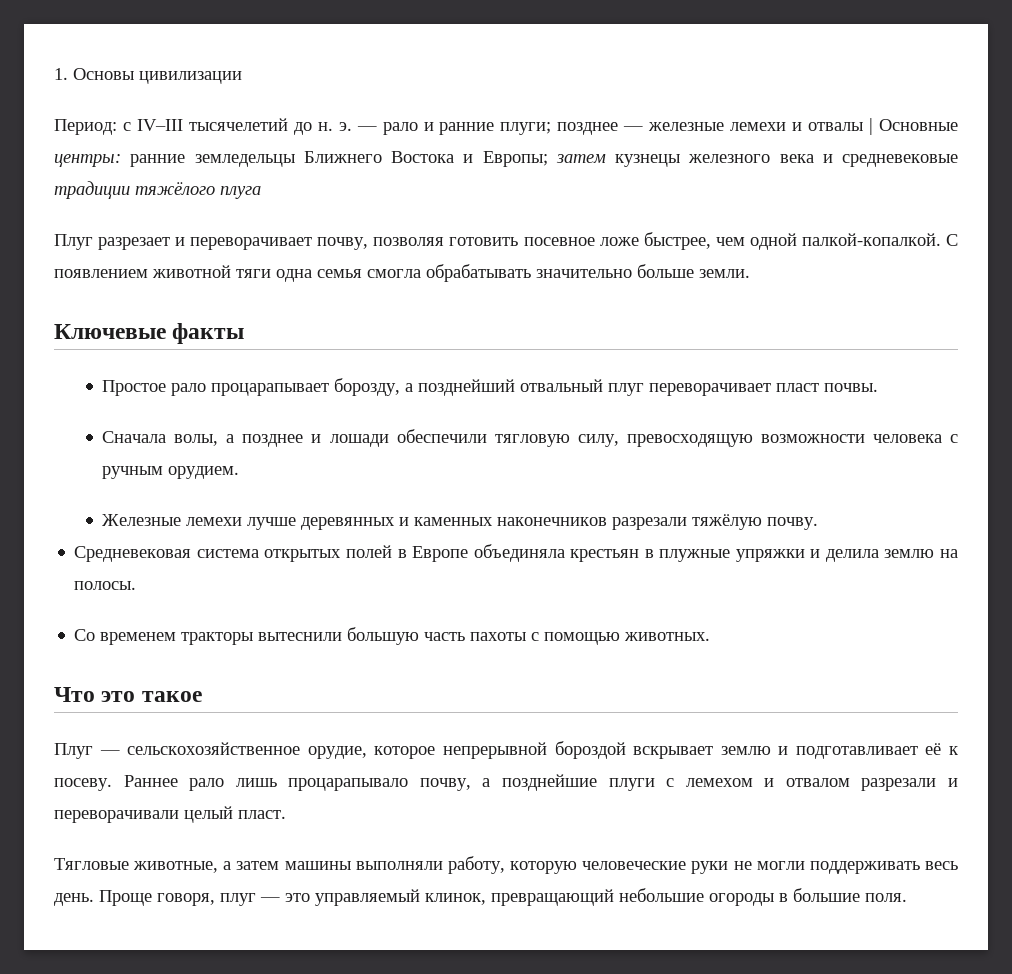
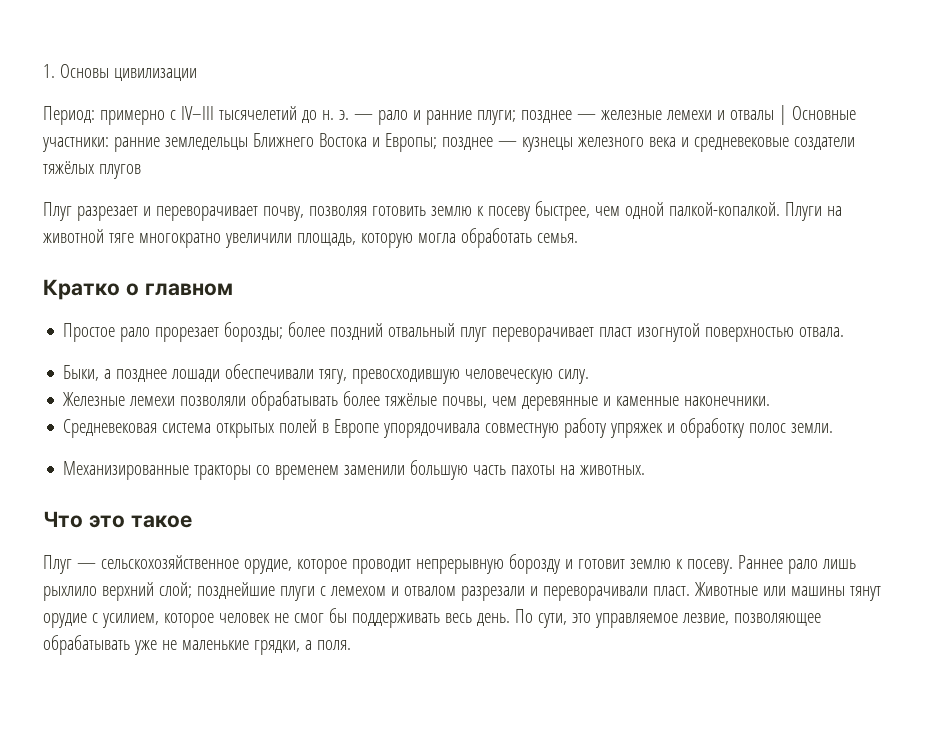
- Период: с IV–III тысячелетий до н. э.
+ Период: примерно с IV–III тысячелетий до н. э.
- — рало и ранние плуги; позднее — железные лемехи и отвалы | Основные центры: ранние земледельцы Ближнего Востока и Европы; затем кузнецы железного века и средневековые традиции тяжёлого плуга
+ — рало и ранние плуги; позднее — железные лемехи и отвалы | Основные участники: ранние земледельцы Ближнего Востока и Европы; позднее — кузнецы железного века и средневековые создатели тяжёлых плугов
- Плуг разрезает и переворачивает почву, позволяя готовить посевное ложе быстрее, чем одной палкой-копалкой.
+ Плуг разрезает и переворачивает почву, позволяя готовить землю к посеву быстрее, чем одной палкой-копалкой.
- С появлением животной тяги одна семья смогла обрабатывать значительно больше земли.
- Ключевые факты
- Простое рало процарапывает борозду, а позднейший отвальный плуг переворачивает пласт почвы.
- Сначала волы, а позднее и лошади обеспечили тягловую силу, превосходящую возможности человека с ручным орудием.
- Железные лемехи лучше деревянных и каменных наконечников разрезали тяжёлую почву.
+ Плуги на животной тяге многократно увеличили площадь, которую могла обработать семья.
+ Кратко о главном
+ Простое рало прорезает борозды; более поздний отвальный плуг переворачивает пласт изогнутой поверхностью отвала.
+ Быки, а позднее лошади обеспечивали тягу, превосходившую человеческую силу.
+ Железные лемехи позволяли обрабатывать более тяжёлые почвы, чем деревянные и каменные наконечники.
- Средневековая система открытых полей в Европе объединяла крестьян в плужные упряжки и делила землю на полосы.
- Со временем тракторы вытеснили большую часть пахоты с помощью животных.
+ Средневековая система открытых полей в Европе упорядочивала совместную работу упряжек и обработку полос земли.
+ Механизированные тракторы со временем заменили большую часть пахоты на животных.
- Плуг — сельскохозяйственное орудие, которое непрерывной бороздой вскрывает землю и подготавливает её к посеву.
+ Плуг — сельскохозяйственное орудие, которое проводит непрерывную борозду и готовит землю к посеву.
- Раннее рало лишь процарапывало почву, а позднейшие плуги с лемехом и отвалом разрезали и переворачивали целый пласт.
- Тягловые животные, а затем машины выполняли работу, которую человеческие руки не могли поддерживать весь день. Проще говоря, плуг — это управляемый клинок, превращающий небольшие огороды в большие поля.
+ Раннее рало лишь рыхлило верхний слой; позднейшие плуги с лемехом и отвалом разрезали и переворачивали пласт. Животные или машины тянут орудие с усилием, которое человек не смог бы поддерживать весь день. По сути, это управляемое лезвие, позволяющее обрабатывать уже не маленькие грядки, а поля.

